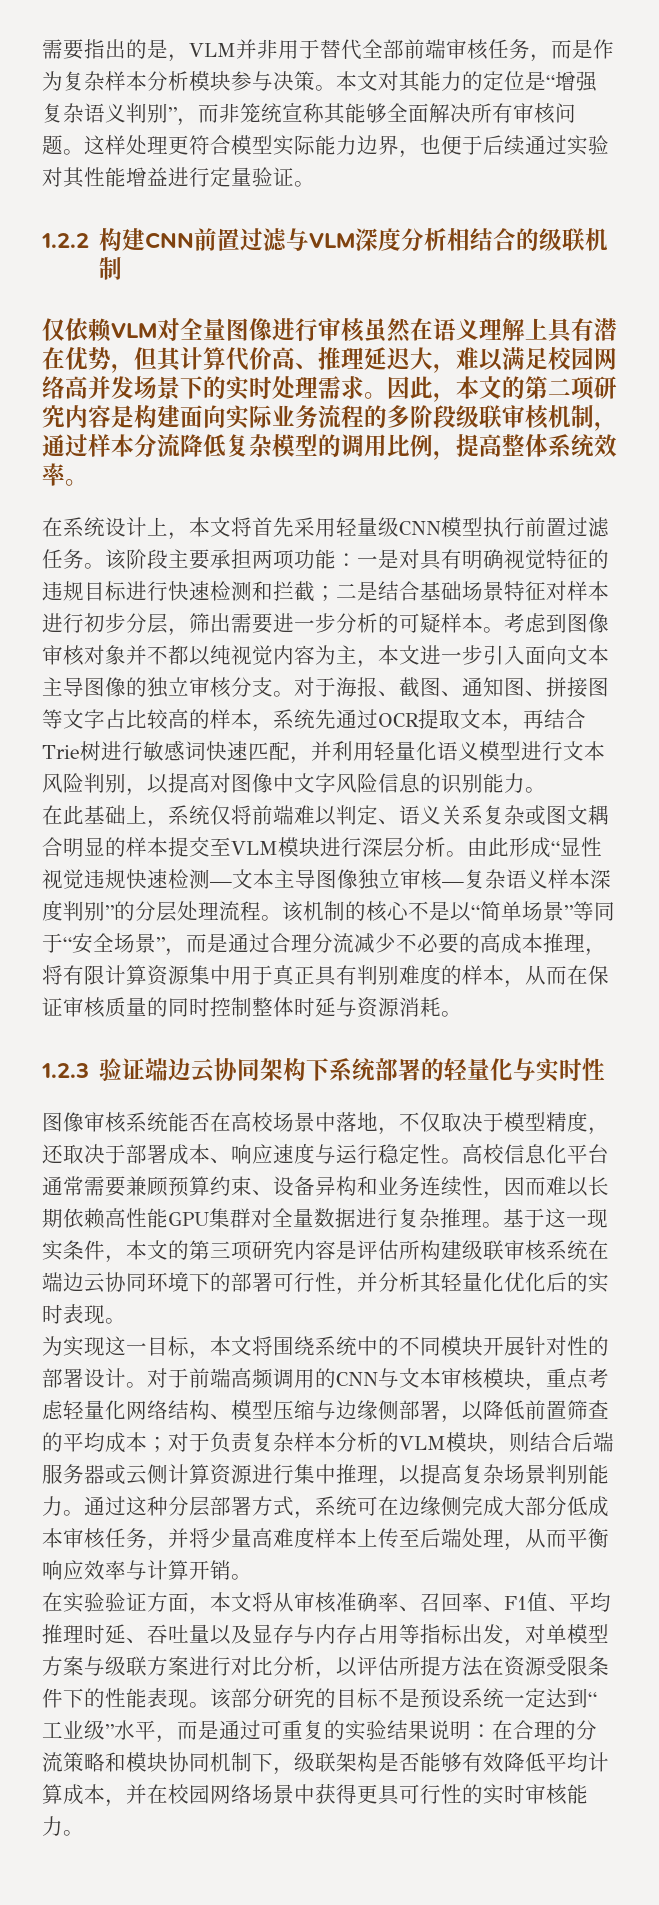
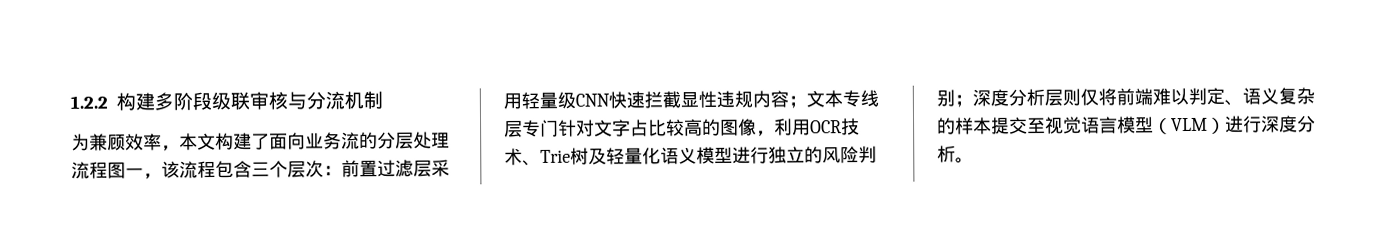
- 需要指出的是，VLM并非用于替代全部前端审核任务，而是作为复杂样本分析模块参与决策。本文对其能力的定位是“增强复杂语义判别”，而非笼统宣称其能够全面解决所有审核问题。这样处理更符合模型实际能力边界，也便于后续通过实验对其性能增益进行定量验证。
- 1.2.2构建CNN前置过滤与VLM深度分析相结合的级联机制
- 仅依赖VLM对全量图像进行审核虽然在语义理解上具有潜在优势，但其计算代价高、推理延迟大，难以满足校园网络高并发场景下的实时处理需求。因此，本文的第二项研究内容是构建面向实际业务流程的多阶段级联审核机制，通过样本分流降低复杂模型的调用比例，提高整体系统效率。
- 在系统设计上，本文将首先采用轻量级CNN模型执行前置过滤任务。该阶段主要承担两项功能：一是对具有明确视觉特征的违规目标进行快速检测和拦截；二是结合基础场景特征对样本进行初步分层，筛出需要进一步分析的可疑样本。考虑到图像审核对象并不都以纯视觉内容为主，本文进一步引入面向文本主导图像的独立审核分支。对于海报、截图、通知图、拼接图等文字占比较高的样本，系统先通过OCR提取文本，再结合Trie树进行敏感词快速匹配，并利用轻量化语义模型进行文本风险判别，以提高对图像中文字风险信息的识别能力。
- 在此基础上，系统仅将前端难以判定、语义关系复杂或图文耦合明显的样本提交至VLM模块进行深层分析。由此形成“显性视觉违规快速检测—文本主导图像独立审核—复杂语义样本深度判别”的分层处理流程。该机制的核心不是以“简单场景”等同于“安全场景”，而是通过合理分流减少不必要的高成本推理，将有限计算资源集中用于真正具有判别难度的样本，从而在保证审核质量的同时控制整体时延与资源消耗。
- 1.2.3验证端边云协同架构下系统部署的轻量化与实时性
- 图像审核系统能否在高校场景中落地，不仅取决于模型精度，还取决于部署成本、响应速度与运行稳定性。高校信息化平台通常需要兼顾预算约束、设备异构和业务连续性，因而难以长期依赖高性能GPU集群对全量数据进行复杂推理。基于这一现实条件，本文的第三项研究内容是评估所构建级联审核系统在端边云协同环境下的部署可行性，并分析其轻量化优化后的实时表现。
- 为实现这一目标，本文将围绕系统中的不同模块开展针对性的部署设计。对于前端高频调用的CNN与文本审核模块，重点考虑轻量化网络结构、模型压缩与边缘侧部署，以降低前置筛查的平均成本；对于负责复杂样本分析的VLM模块，则结合后端服务器或云侧计算资源进行集中推理，以提高复杂场景判别能力。通过这种分层部署方式，系统可在边缘侧完成大部分低成本审核任务，并将少量高难度样本上传至后端处理，从而平衡响应效率与计算开销。
- 在实验验证方面，本文将从审核准确率、召回率、F1值、平均推理时延、吞吐量以及显存与内存占用等指标出发，对单模型方案与级联方案进行对比分析，以评估所提方法在资源受限条件下的性能表现。该部分研究的目标不是预设系统一定达到“工业级”水平，而是通过可重复的实验结果说明：在合理的分流策略和模块协同机制下，级联架构是否能够有效降低平均计算成本，并在校园网络场景中获得更具可行性的实时审核能力。
+ 1.2.2构建多阶段级联审核与分流机制
+ 为兼顾效率，本文构建了面向业务流的分层处理流程图一，该流程包含三个层次：前置过滤层采用轻量级CNN快速拦截显性违规内容；文本专线层专门针对文字占比较高的图像，利用OCR技术、Trie树及轻量化语义模型进行独立的风险判别；深度分析层则仅将前端难以判定、语义复杂的样本提交至视觉语言模型（VLM）进行深度分析。

